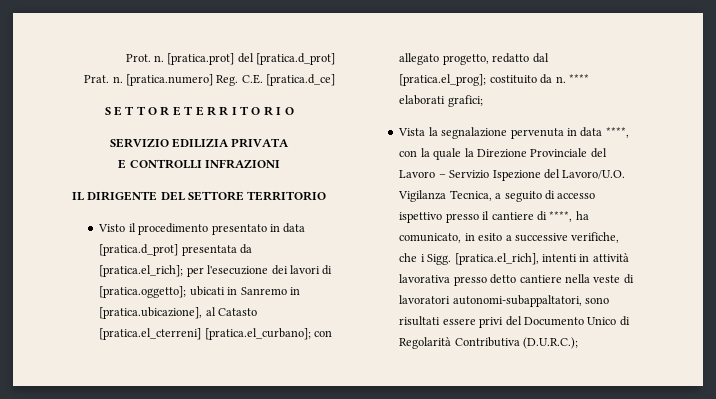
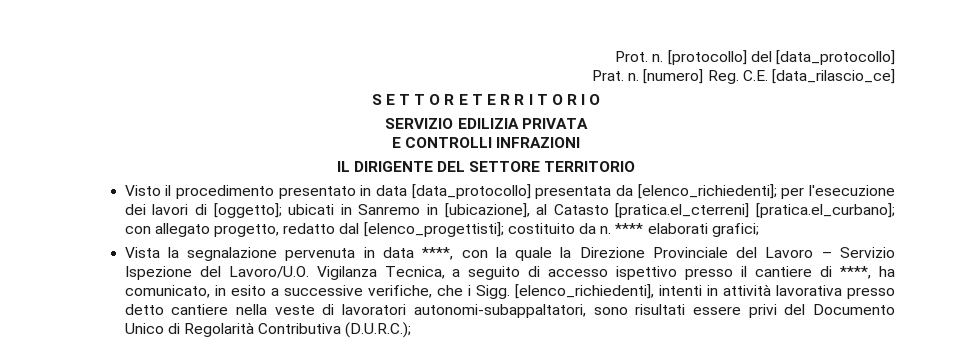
- [pratica.prot] del [pratica.d_prot]
+ [protocollo] del [data_protocollo]
- [pratica.numero] Reg. C.E. [pratica.d_ce]
+ [numero] Reg. C.E. [data_rilascio_ce]
- Visto il procedimento presentato in data [pratica.d_prot] presentata da [pratica.el_rich]; per l'esecuzione dei lavori di [pratica.oggetto]; ubicati in Sanremo in [pratica.ubicazione], al Catasto [pratica.el_cterreni] [pratica.el_curbano]; con allegato progetto, redatto dal [pratica.el_prog]; costituito da n.
+ Visto il procedimento presentato in data [data_protocollo] presentata da [elenco_richiedenti]; per l'esecuzione dei lavori di [oggetto]; ubicati in Sanremo in [ubicazione], al Catasto [pratica.el_cterreni] [pratica.el_curbano]; con allegato progetto, redatto dal [elenco_progettisti]; costituito da n.
- [pratica.el_rich], intenti in attività lavorativa presso detto cantiere nella veste di lavoratori autonomi-subappaltatori, sono risultati essere privi del Documento Unico di Regolarità Contributiva (D.U.R.C.);
+ [elenco_richiedenti], intenti in attività lavorativa presso detto cantiere nella veste di lavoratori autonomi-subappaltatori, sono risultati essere privi del Documento Unico di Regolarità Contributiva (D.U.R.C.);

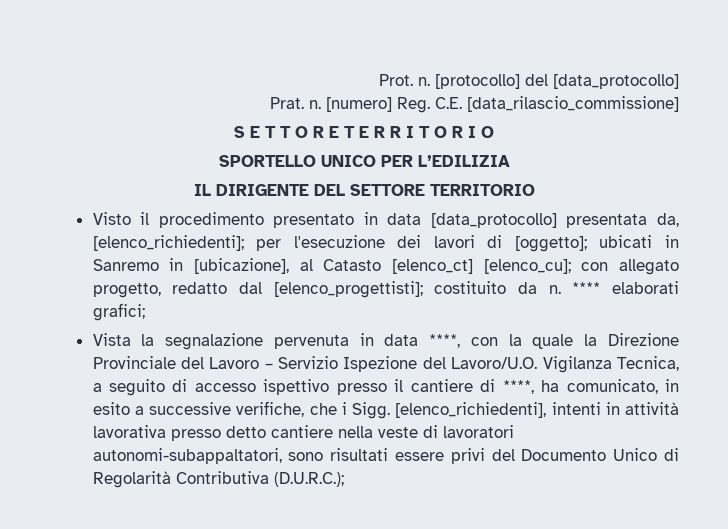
- [numero] Reg. C.E. [data_rilascio_ce]
+ [numero] Reg. C.E. [data_rilascio_commissione]
- SERVIZIO EDILIZIA PRIVATA
- E CONTROLLI INFRAZIONI
+ SPORTELLO UNICO PER L’EDILIZIA
- Visto il procedimento presentato in data [data_protocollo] presentata da [elenco_richiedenti]; per l'esecuzione dei lavori di [oggetto]; ubicati in Sanremo in [ubicazione], al Catasto [pratica.el_cterreni] [pratica.el_curbano]; con allegato progetto, redatto dal [elenco_progettisti]; costituito da n.
+ Visto il procedimento presentato in data [data_protocollo] presentata da, [elenco_richiedenti]; per l'esecuzione dei lavori di [oggetto]; ubicati in Sanremo in [ubicazione], al Catasto [elenco_ct] [elenco_cu]; con allegato progetto, redatto dal [elenco_progettisti]; costituito da n.

